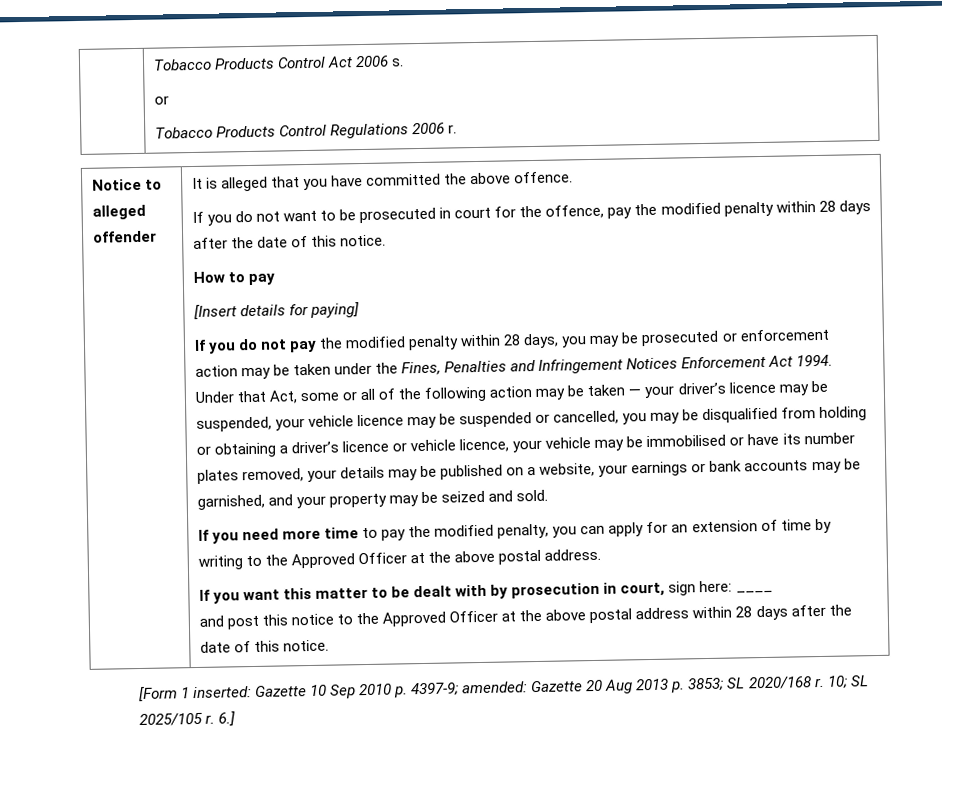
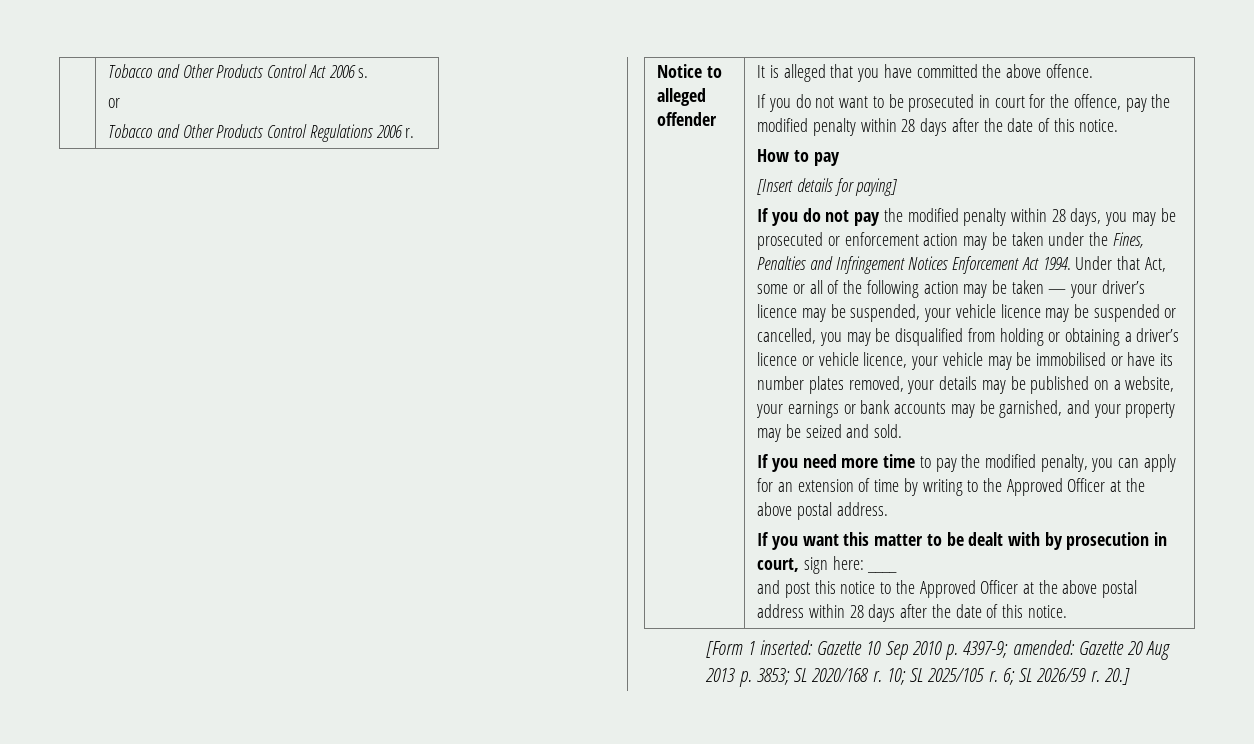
- | Tobacco Products Control Act 2006 s.
+ | Tobacco and Other Products Control Act 2006 s.
  or
- Tobacco Products Control Regulations 2006 r.
+ Tobacco and Other Products Control Regulations 2006 r.
- 6.]
+ 6; SL 2026/59 r. 20.]

